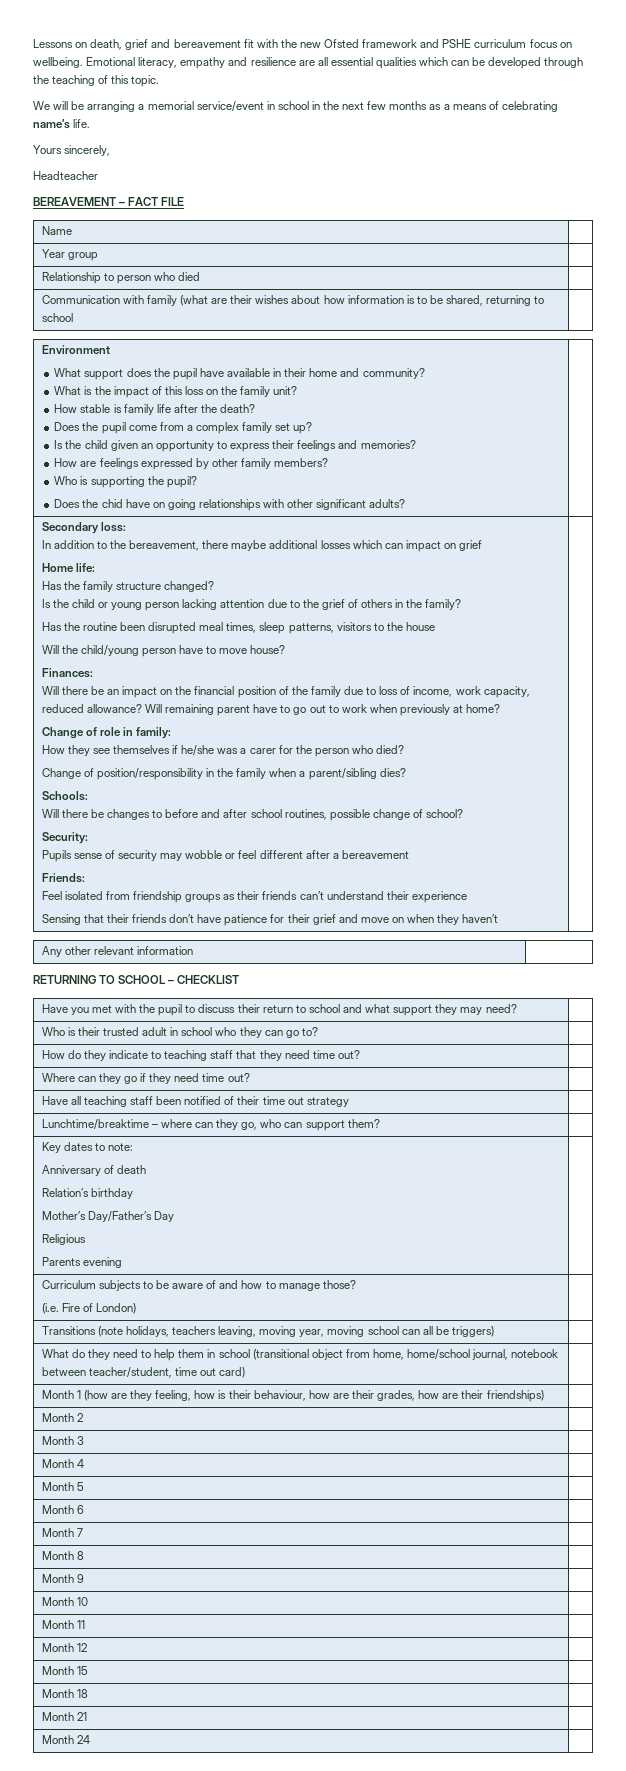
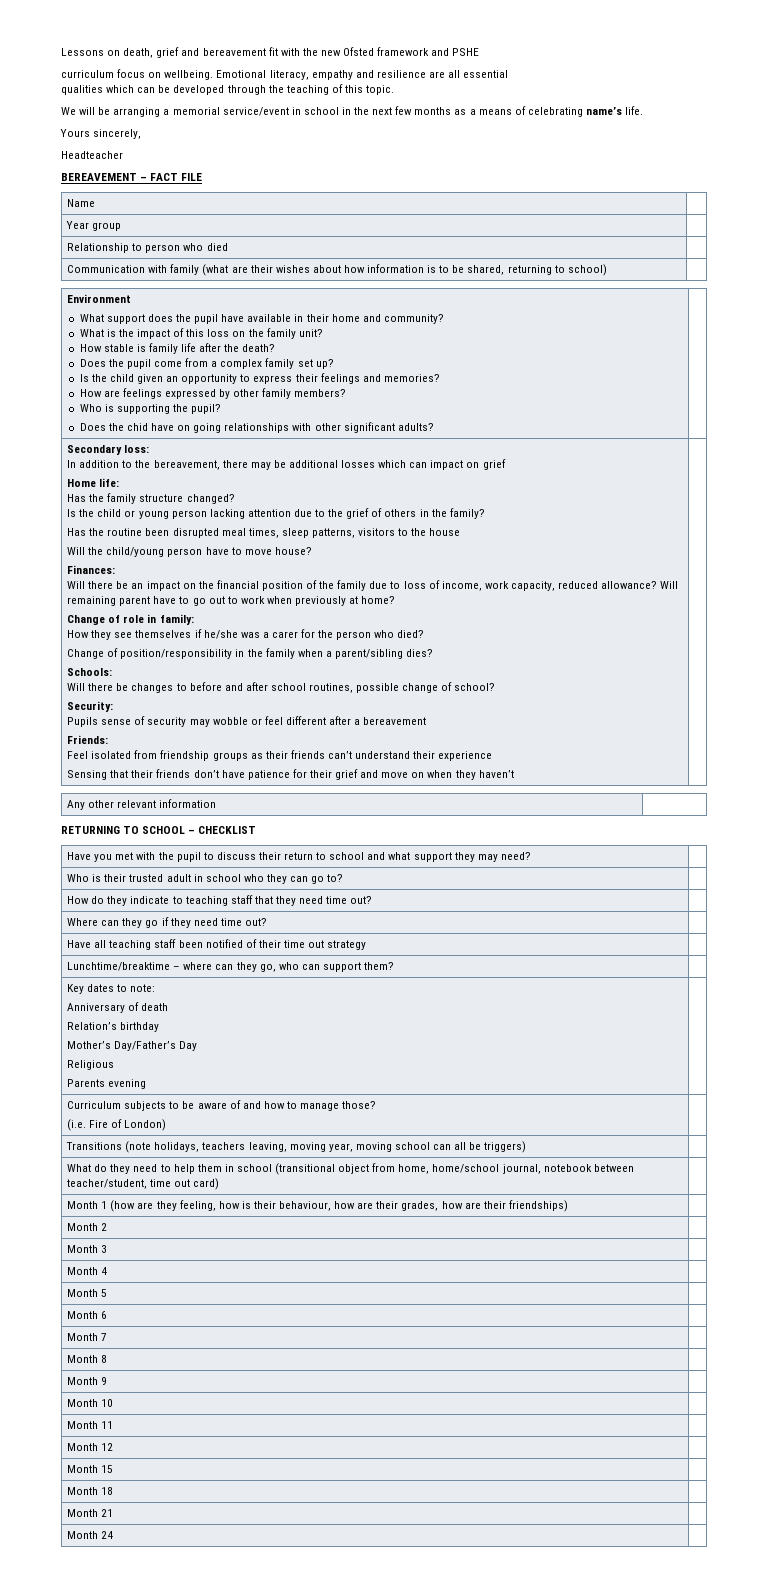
- Lessons on death, grief and bereavement fit with the new Ofsted framework and PSHE curriculum focus on wellbeing.
+ Lessons on death, grief and bereavement fit with the new Ofsted framework and PSHE
+ curriculum focus on wellbeing.
- Emotional literacy, empathy and resilience are all essential qualities which can be developed through the teaching of this topic.
+ Emotional literacy, empathy and resilience are all essential
+ qualities which can be developed through the teaching of this topic.
- Communication with family (what are their wishes about how information is to be shared, returning to school |
+ Communication with family (what are their wishes about how information is to be shared, returning to school) |
- In addition to the bereavement, there maybe additional losses which can impact on grief
+ In addition to the bereavement, there may be additional losses which can impact on grief

